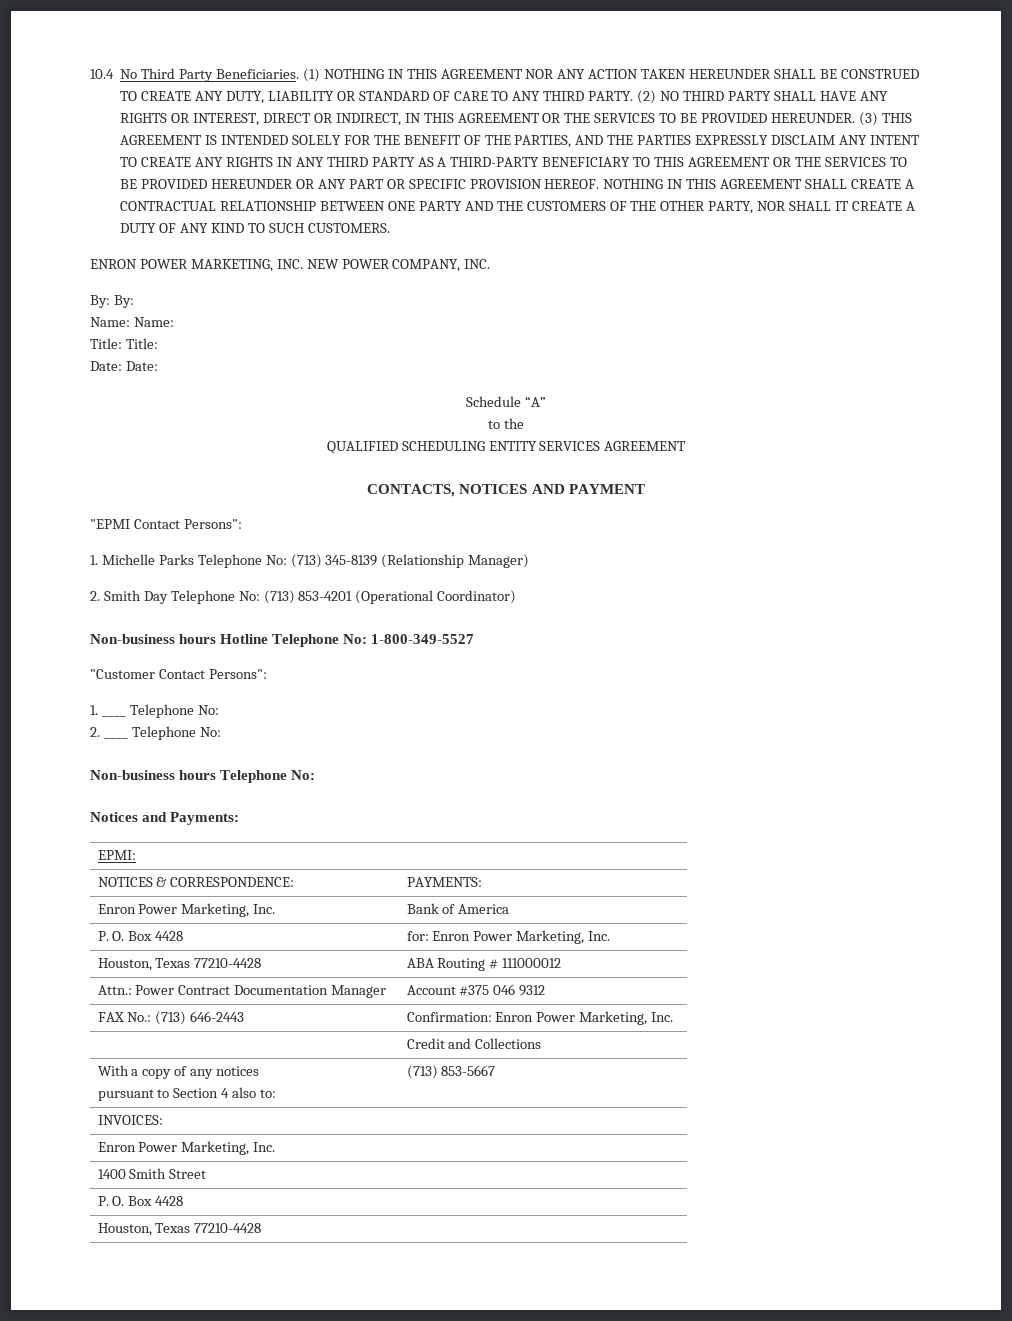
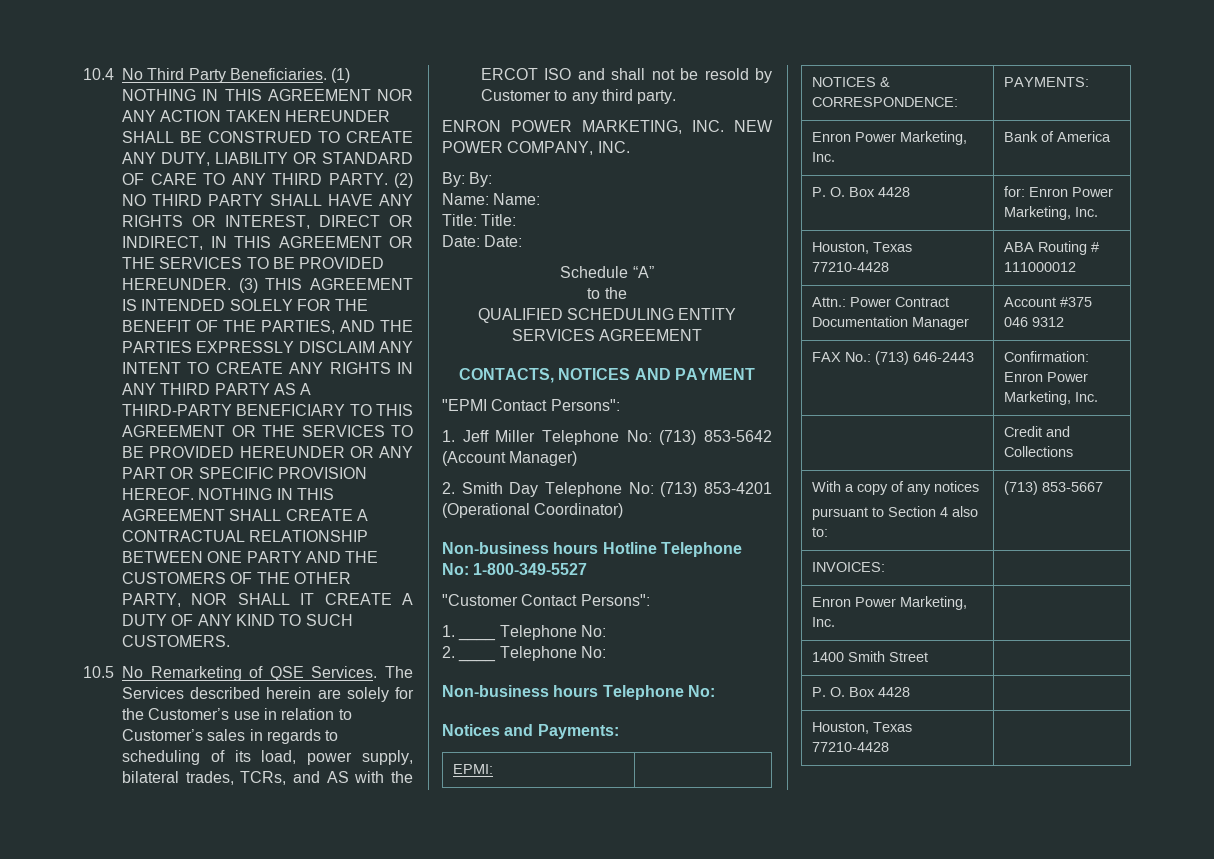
+ 10.5 No Remarketing of QSE Services. The Services described herein are solely for the Customer’s use in relation to Customer’s sales in regards to scheduling of its load, power supply, bilateral trades, TCRs, and AS with the ERCOT ISO and shall not be resold by Customer to any third party.
- 1. Michelle Parks Telephone No: (713) 345-8139 (Relationship Manager)
+ 1. Jeff Miller Telephone No: (713) 853-5642 (Account Manager)

